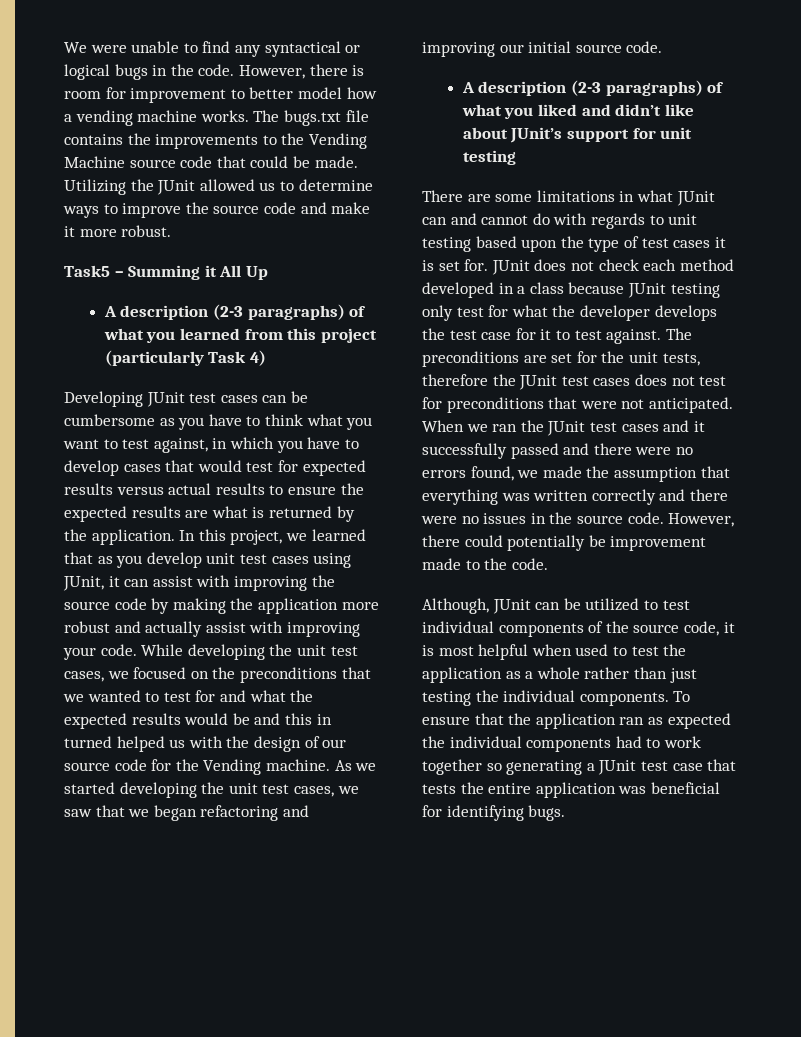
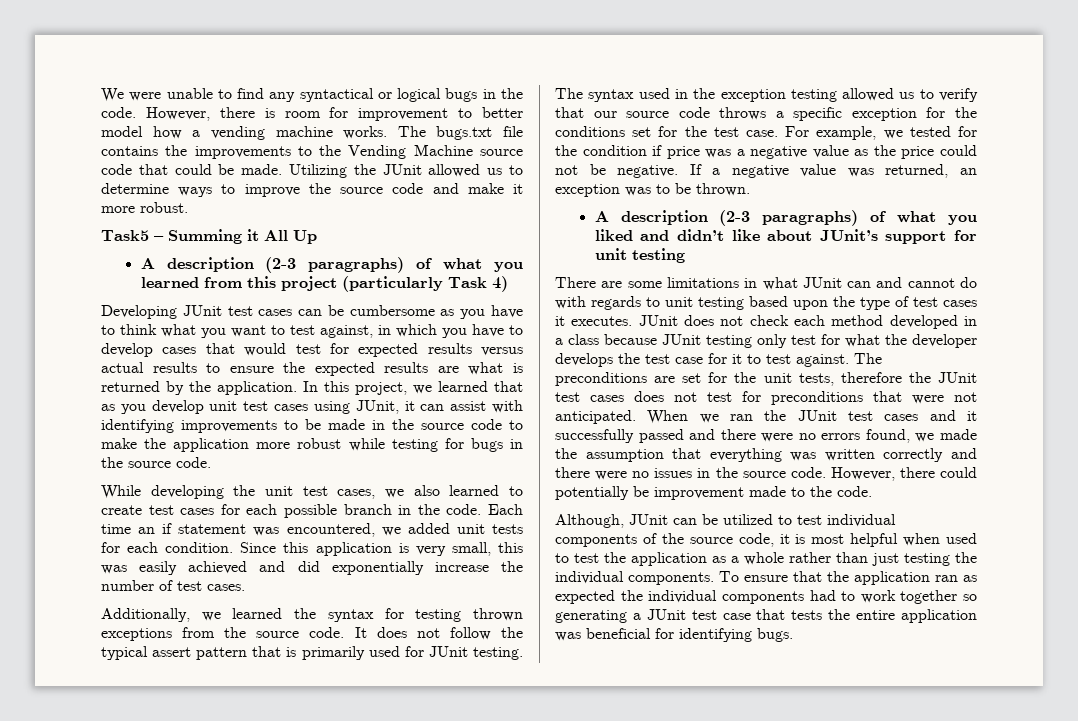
- In this project, we learned that as you develop unit test cases using JUnit, it can assist with improving the source code by making the application more robust and actually assist with improving your code. While developing the unit test cases, we focused on the preconditions that we wanted to test for and what the expected results would be and this in turned helped us with the design of our source code for the Vending machine. As we started developing the unit test cases, we saw that we began refactoring and improving our initial source code.
+ In this project, we learned that as you develop unit test cases using JUnit, it can assist with identifying improvements to be made in the source code to make the application more robust while testing for bugs in the source code.
+ While developing the unit test cases, we also learned to create test cases for each possible branch in the code. Each time an if statement was encountered, we added unit tests for each condition. Since this application is very small, this was easily achieved and did exponentially increase the number of test cases.
+ Additionally, we learned the syntax for testing thrown exceptions from the source code. It does not follow the typical assert pattern that is primarily used for JUnit testing. The syntax used in the exception testing allowed us to verify that our source code throws a specific exception for the conditions set for the test case. For example, we tested for the condition if price was a negative value as the price could not be negative. If a negative value was returned, an exception was to be thrown.
- There are some limitations in what JUnit can and cannot do with regards to unit testing based upon the type of test cases it is set for.
+ There are some limitations in what JUnit can and cannot do with regards to unit testing based upon the type of test cases it executes.

